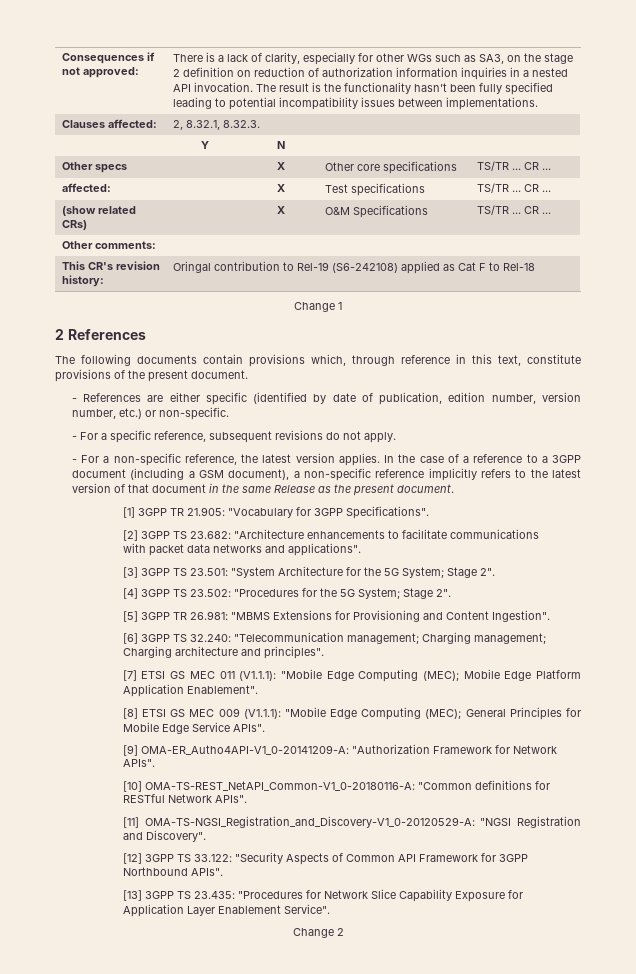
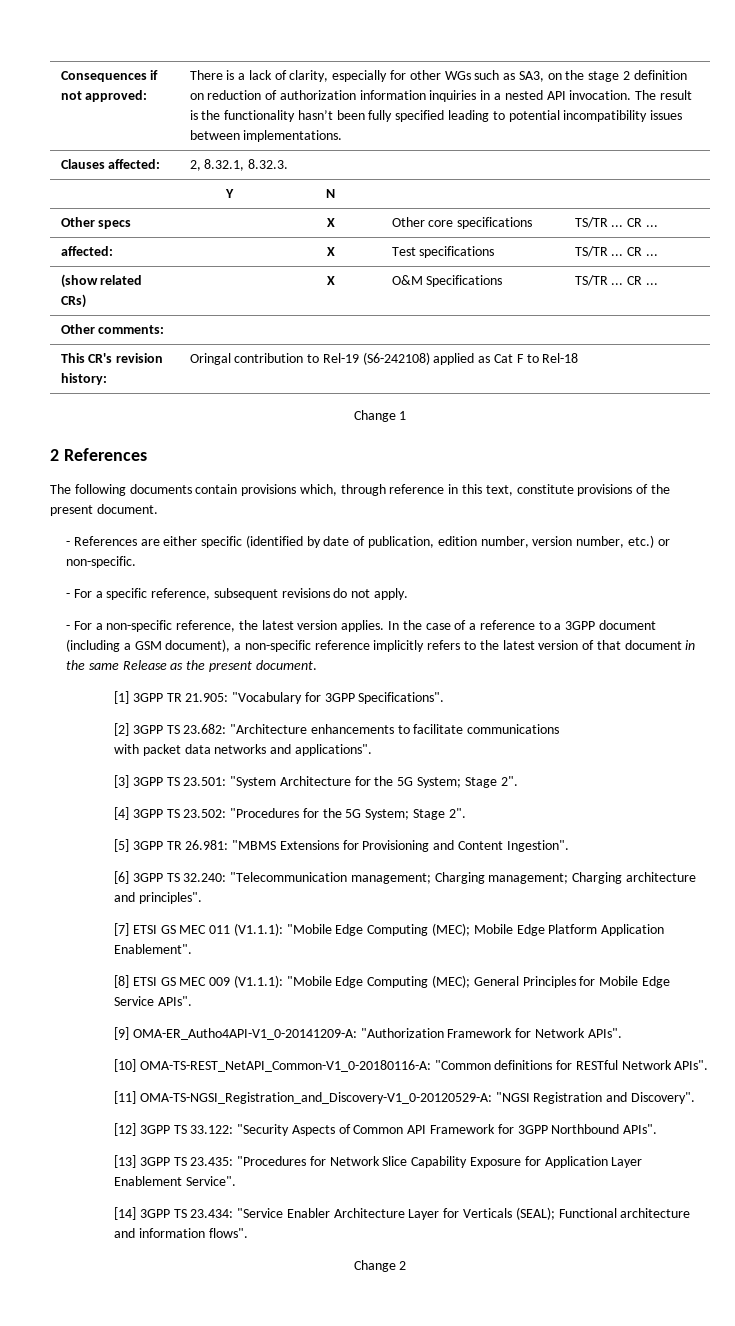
+ [14] 3GPP TS 23.434: "Service Enabler Architecture Layer for Verticals (SEAL); Functional architecture and information flows".

